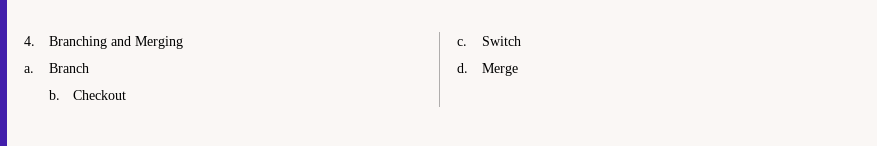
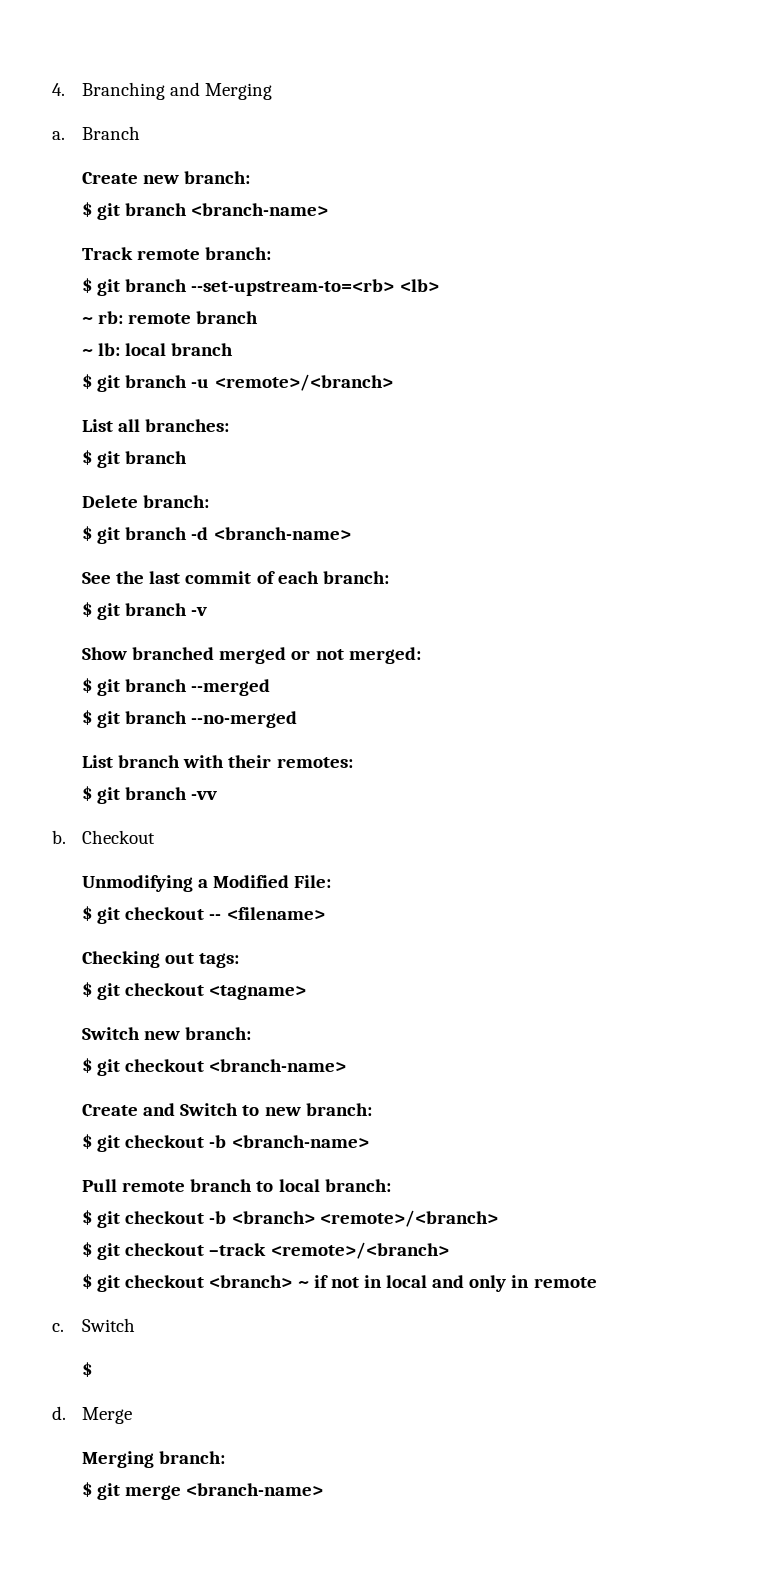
+ Create new branch:
+ $ git branch <branch-name>
+ Track remote branch:
+ $ git branch --set-upstream-to=<rb> <lb>
+ ~ rb: remote branch
+ ~ lb: local branch
+ $ git branch -u <remote>/<branch>
+ List all branches:
+ $ git branch
+ Delete branch:
+ $ git branch -d <branch-name>
+ See the last commit of each branch:
+ $ git branch -v
+ Show branched merged or not merged:
+ $ git branch --merged
+ $ git branch --no-merged
+ List branch with their remotes:
+ $ git branch -vv
  b. Checkout
+ Unmodifying a Modified File:
+ $ git checkout -- <filename>
+ Checking out tags:
+ $ git checkout <tagname>
+ Switch new branch:
+ $ git checkout <branch-name>
+ Create and Switch to new branch:
+ $ git checkout -b <branch-name>
+ Pull remote branch to local branch:
+ $ git checkout -b <branch> <remote>/<branch>
+ $ git checkout –track <remote>/<branch>
+ $ git checkout <branch> ~ if not in local and only in remote
  c. Switch
+ $
+ Merging branch:
+ $ git merge <branch-name>

